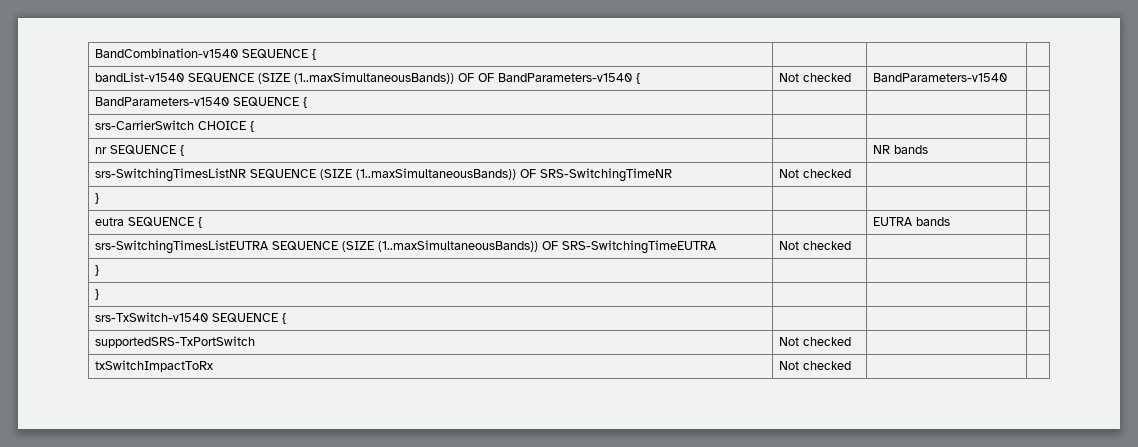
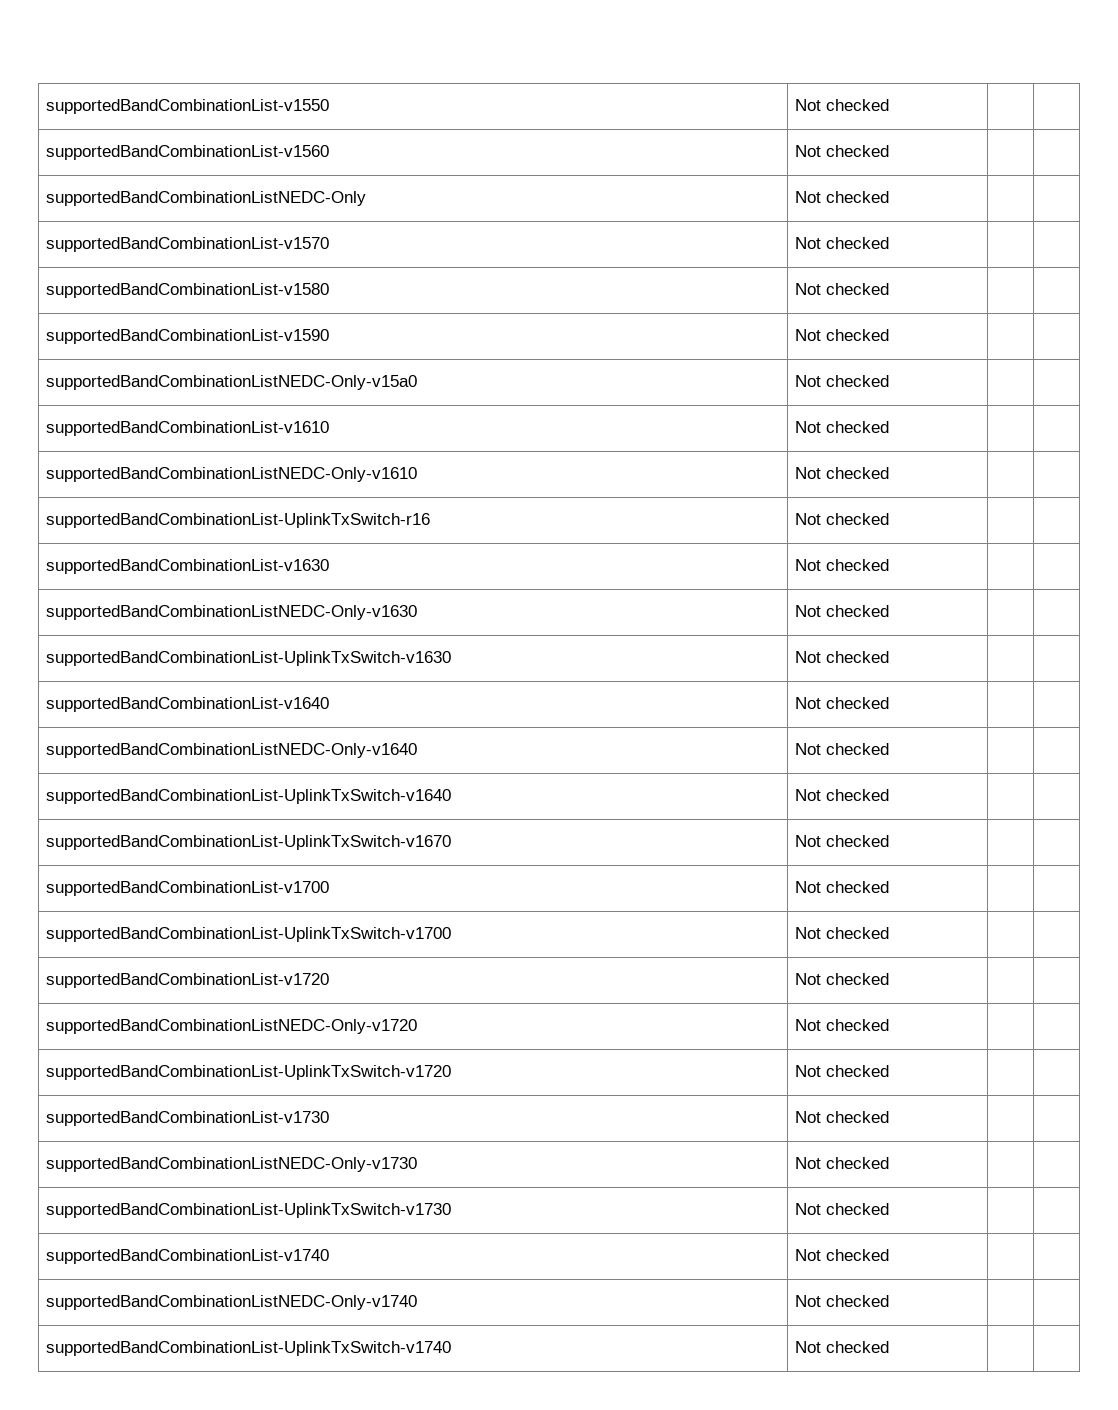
- BandCombination-v1540 SEQUENCE { | | |
- bandList-v1540 SEQUENCE (SIZE (1..maxSimultaneousBands)) OF OF BandParameters-v1540 { | Not checked | BandParameters-v1540 |
- BandParameters-v1540 SEQUENCE { | | |
- srs-CarrierSwitch CHOICE { | | |
- nr SEQUENCE { | | NR bands |
- srs-SwitchingTimesListNR SEQUENCE (SIZE (1..maxSimultaneousBands)) OF SRS-SwitchingTimeNR | Not checked | |
- } | | |
- eutra SEQUENCE { | | EUTRA bands |
- srs-SwitchingTimesListEUTRA SEQUENCE (SIZE (1..maxSimultaneousBands)) OF SRS-SwitchingTimeEUTRA | Not checked | |
- } | | |
- } | | |
- srs-TxSwitch-v1540 SEQUENCE { | | |
- supportedSRS-TxPortSwitch | Not checked | |
- txSwitchImpactToRx | Not checked | |
+ supportedBandCombinationList-v1550 | Not checked | |
+ supportedBandCombinationList-v1560 | Not checked | |
+ supportedBandCombinationListNEDC-Only | Not checked | |
+ supportedBandCombinationList-v1570 | Not checked | |
+ supportedBandCombinationList-v1580 | Not checked | |
+ supportedBandCombinationList-v1590 | Not checked | |
+ supportedBandCombinationListNEDC-Only-v15a0 | Not checked | |
+ supportedBandCombinationList-v1610 | Not checked | |
+ supportedBandCombinationListNEDC-Only-v1610 | Not checked | |
+ supportedBandCombinationList-UplinkTxSwitch-r16 | Not checked | |
+ supportedBandCombinationList-v1630 | Not checked | |
+ supportedBandCombinationListNEDC-Only-v1630 | Not checked | |
+ supportedBandCombinationList-UplinkTxSwitch-v1630 | Not checked | |
+ supportedBandCombinationList-v1640 | Not checked | |
+ supportedBandCombinationListNEDC-Only-v1640 | Not checked | |
+ supportedBandCombinationList-UplinkTxSwitch-v1640 | Not checked | |
+ supportedBandCombinationList-UplinkTxSwitch-v1670 | Not checked | |
+ supportedBandCombinationList-v1700 | Not checked | |
+ supportedBandCombinationList-UplinkTxSwitch-v1700 | Not checked | |
+ supportedBandCombinationList-v1720 | Not checked | |
+ supportedBandCombinationListNEDC-Only-v1720 | Not checked | |
+ supportedBandCombinationList-UplinkTxSwitch-v1720 | Not checked | |
+ supportedBandCombinationList-v1730 | Not checked | |
+ supportedBandCombinationListNEDC-Only-v1730 | Not checked | |
+ supportedBandCombinationList-UplinkTxSwitch-v1730 | Not checked | |
+ supportedBandCombinationList-v1740 | Not checked | |
+ supportedBandCombinationListNEDC-Only-v1740 | Not checked | |
+ supportedBandCombinationList-UplinkTxSwitch-v1740 | Not checked | |

